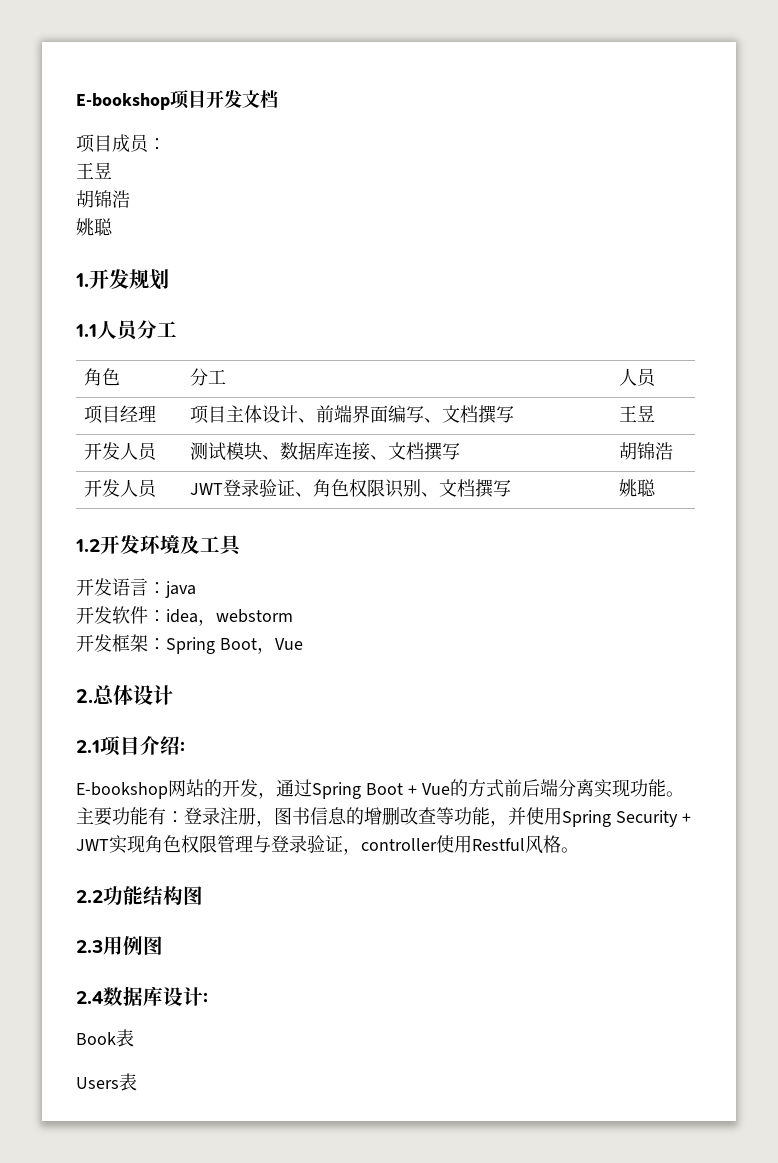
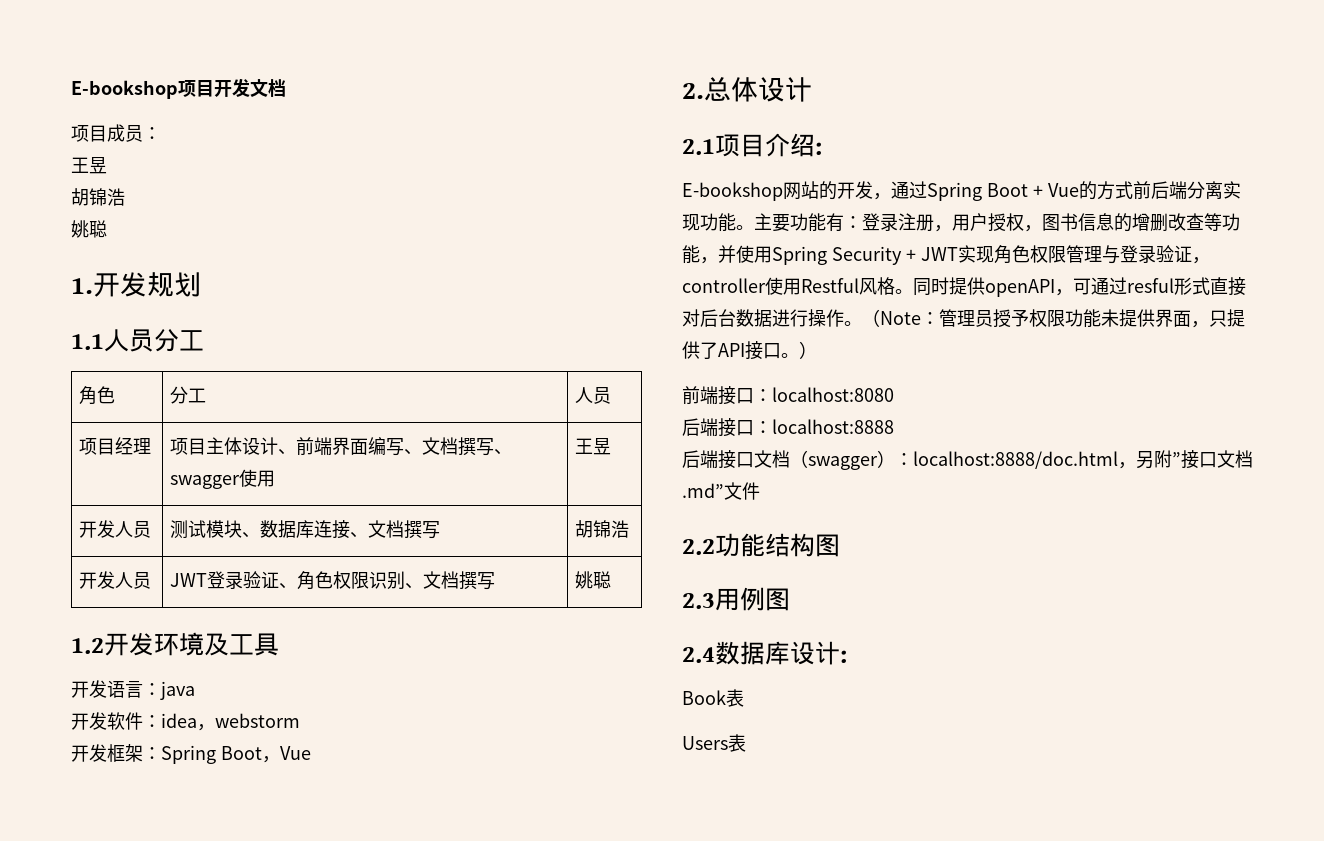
- 项目经理 | 项目主体设计、前端界面编写、文档撰写 | 王昱
+ 项目经理 | 项目主体设计、前端界面编写、文档撰写、swagger使用 | 王昱
- 主要功能有：登录注册，图书信息的增删改查等功能，并使用Spring Security + JWT实现角色权限管理与登录验证，controller使用Restful风格。
+ 主要功能有：登录注册，用户授权，图书信息的增删改查等功能，并使用Spring Security + JWT实现角色权限管理与登录验证，controller使用Restful风格。同时提供openAPI，可通过resful形式直接对后台数据进行操作。（Note：管理员授予权限功能未提供界面，只提供了API接口。）
+ 前端接口：localhost:8080
+ 后端接口：localhost:8888
+ 后端接口文档（swagger）：localhost:8888/doc.html，另附”接口文档.md”文件

